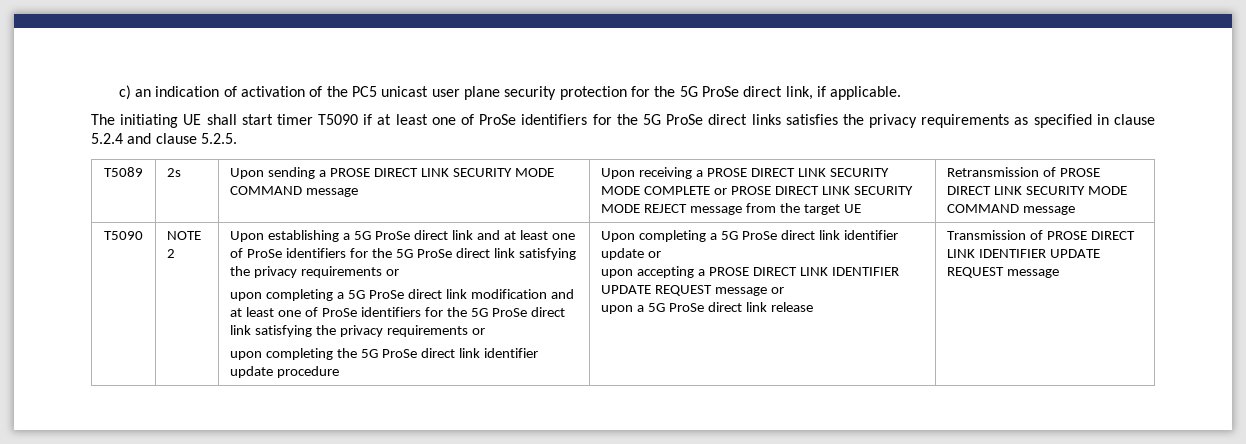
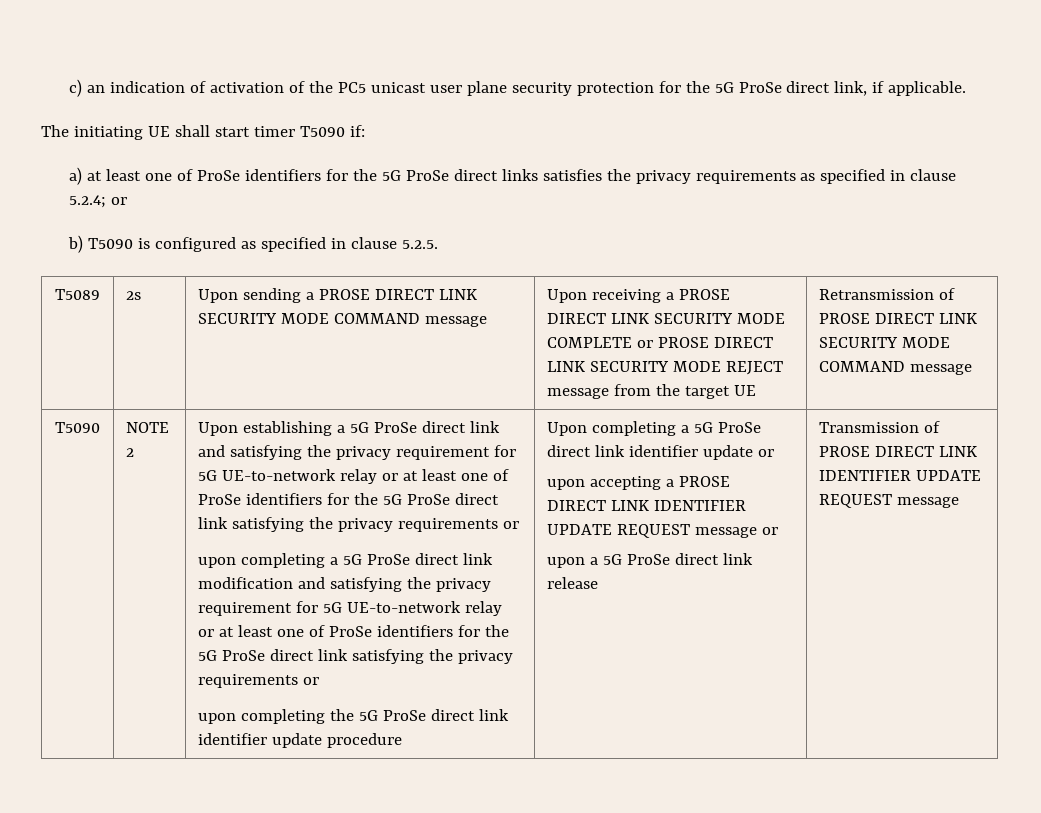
- The initiating UE shall start timer T5090 if at least one of ProSe identifiers for the 5G ProSe direct links satisfies the privacy requirements as specified in clause 5.2.4 and clause 5.2.5.
+ The initiating UE shall start timer T5090 if:
+ a) at least one of ProSe identifiers for the 5G ProSe direct links satisfies the privacy requirements as specified in clause 5.2.4; or
+ b) T5090 is configured as specified in clause 5.2.5.
- Upon establishing a 5G ProSe direct link and at least one of ProSe identifiers for the 5G ProSe direct link satisfying the privacy requirements or
+ Upon establishing a 5G ProSe direct link and satisfying the privacy requirement for 5G UE-to-network relay or at least one of ProSe identifiers for the 5G ProSe direct link satisfying the privacy requirements or
- upon completing a 5G ProSe direct link modification and at least one of ProSe identifiers for the 5G ProSe direct link satisfying the privacy requirements or
+ upon completing a 5G ProSe direct link modification and satisfying the privacy requirement for 5G UE-to-network relay or at least one of ProSe identifiers for the 5G ProSe direct link satisfying the privacy requirements or

